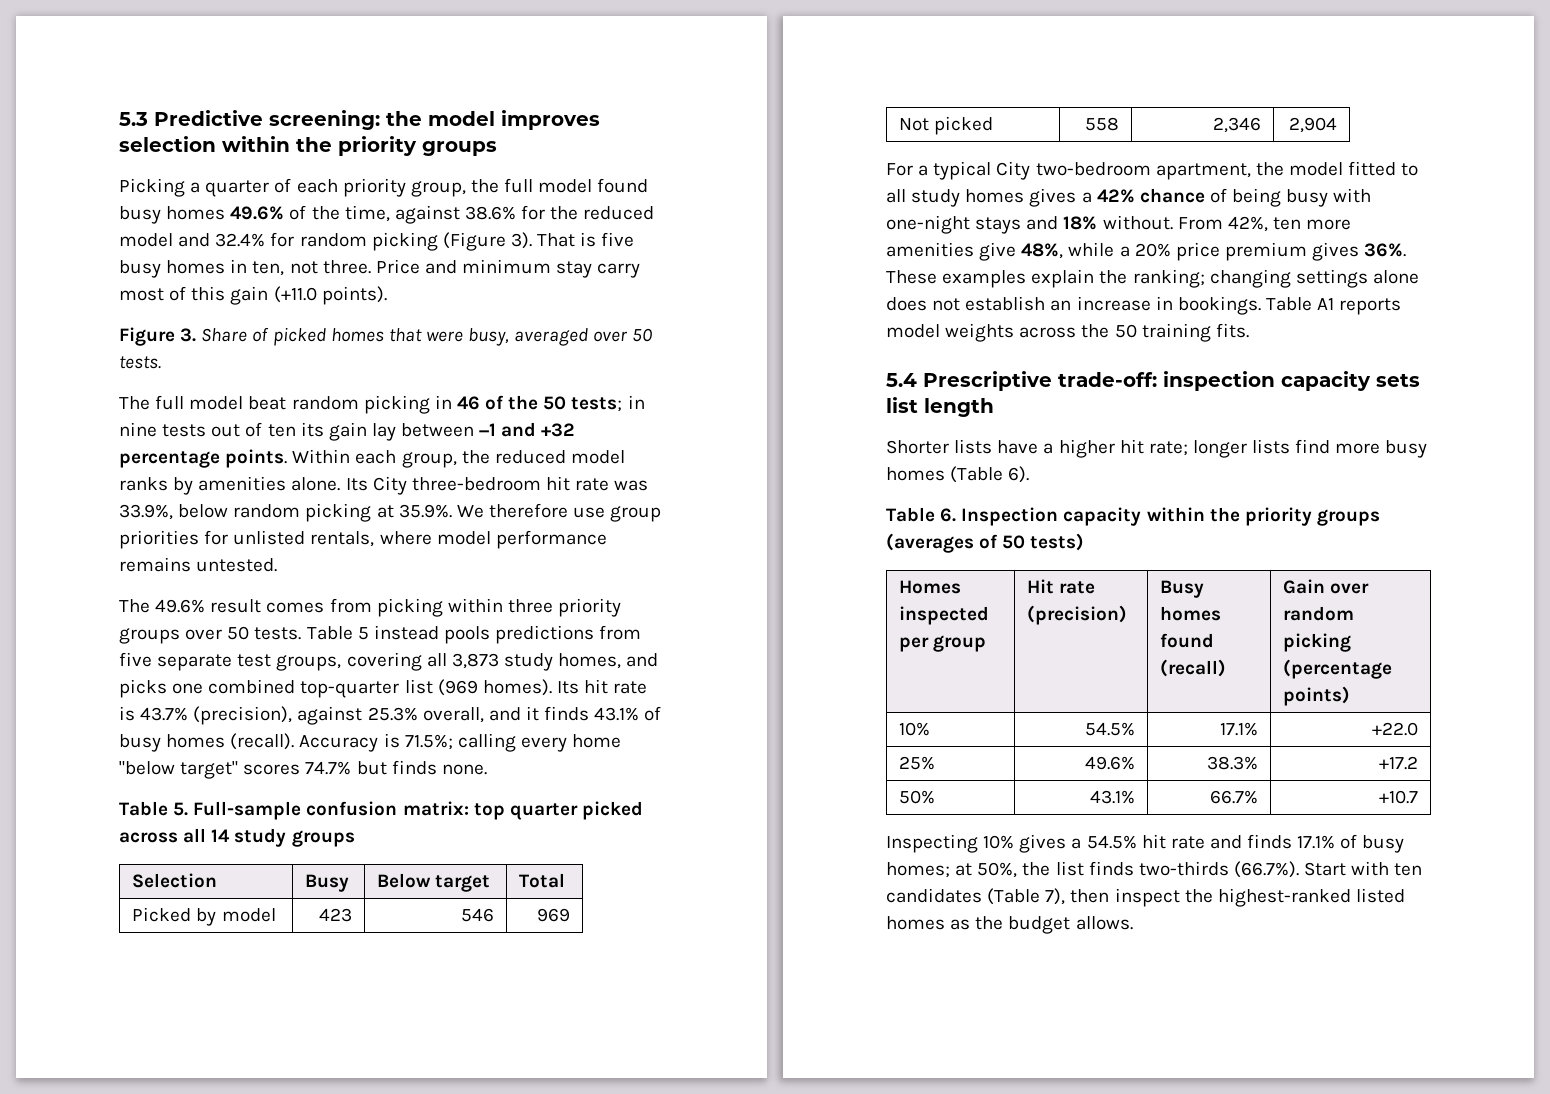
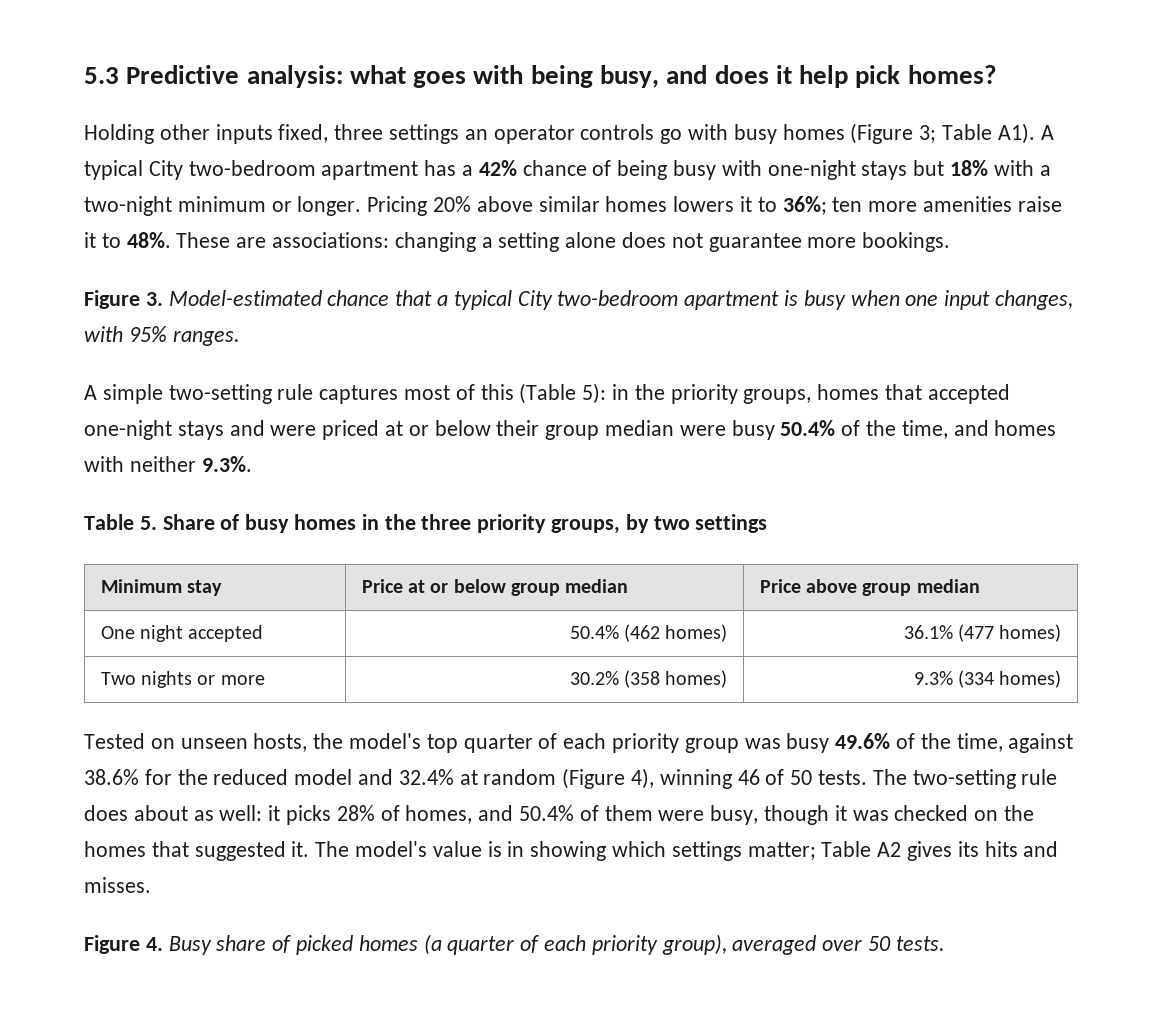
- 5.3 Predictive screening: the model improves selection within the priority groups
- Picking a quarter of each priority group, the full model found busy homes 49.6% of the time, against 38.6% for the reduced model and 32.4% for random picking (Figure 3). That is five busy homes in ten, not three. Price and minimum stay carry most of this gain (+11.0 points).
- Figure 3. Share of picked homes that were busy, averaged over 50 tests.
- The full model beat random picking in 46 of the 50 tests; in nine tests out of ten its gain lay between −1 and +32 percentage points. Within each group, the reduced model ranks by amenities alone. Its City three-bedroom hit rate was 33.9%, below random picking at 35.9%. We therefore use group priorities for unlisted rentals, where model performance remains untested.
- The 49.6% result comes from picking within three priority groups over 50 tests. Table 5 instead pools predictions from five separate test groups, covering all 3,873 study homes, and picks one combined top-quarter list (969 homes). Its hit rate is 43.7% (precision), against 25.3% overall, and it finds 43.1% of busy homes (recall). Accuracy is 71.5%; calling every home "below target" scores 74.7% but finds none.
- Table 5. Full-sample confusion matrix: top quarter picked across all 14 study groups
- Selection | Busy | Below target | Total
- Picked by model | 423 | 546 | 969
- Not picked | 558 | 2,346 | 2,904
- For a typical City two-bedroom apartment, the model fitted to all study homes gives a 42% chance of being busy with one-night stays and 18% without. From 42%, ten more amenities give 48%, while a 20% price premium gives 36%. These examples explain the ranking; changing settings alone does not establish an increase in bookings. Table A1 reports model weights across the 50 training fits.
- 5.4 Prescriptive trade-off: inspection capacity sets list length
- Shorter lists have a higher hit rate; longer lists find more busy homes (Table 6).
- Table 6. Inspection capacity within the priority groups (averages of 50 tests)
- Homes inspected per group | Hit rate (precision) | Busy homes found (recall) | Gain over random picking (percentage points)
- 10% | 54.5% | 17.1% | +22.0
- 25% | 49.6% | 38.3% | +17.2
- 50% | 43.1% | 66.7% | +10.7
- Inspecting 10% gives a 54.5% hit rate and finds 17.1% of busy homes; at 50%, the list finds two-thirds (66.7%). Start with ten candidates (Table 7), then inspect the highest-ranked listed homes as the budget allows.
+ 5.3 Predictive analysis: what goes with being busy, and does it help pick homes?
+ Holding other inputs fixed, three settings an operator controls go with busy homes (Figure 3; Table A1). A typical City two-bedroom apartment has a 42% chance of being busy with one-night stays but 18% with a two-night minimum or longer. Pricing 20% above similar homes lowers it to 36%; ten more amenities raise it to 48%. These are associations: changing a setting alone does not guarantee more bookings.
+ Figure 3. Model-estimated chance that a typical City two-bedroom apartment is busy when one input changes, with 95% ranges.
+ A simple two-setting rule captures most of this (Table 5): in the priority groups, homes that accepted one-night stays and were priced at or below their group median were busy 50.4% of the time, and homes with neither 9.3%.
+ Table 5. Share of busy homes in the three priority groups, by two settings
+ Minimum stay | Price at or below group median | Price above group median
+ One night accepted | 50.4% (462 homes) | 36.1% (477 homes)
+ Two nights or more | 30.2% (358 homes) | 9.3% (334 homes)
+ Tested on unseen hosts, the model's top quarter of each priority group was busy 49.6% of the time, against 38.6% for the reduced model and 32.4% at random (Figure 4), winning 46 of 50 tests. The two-setting rule does about as well: it picks 28% of homes, and 50.4% of them were busy, though it was checked on the homes that suggested it. The model's value is in showing which settings matter; Table A2 gives its hits and misses.
+ Figure 4. Busy share of picked homes (a quarter of each priority group), averaged over 50 tests.

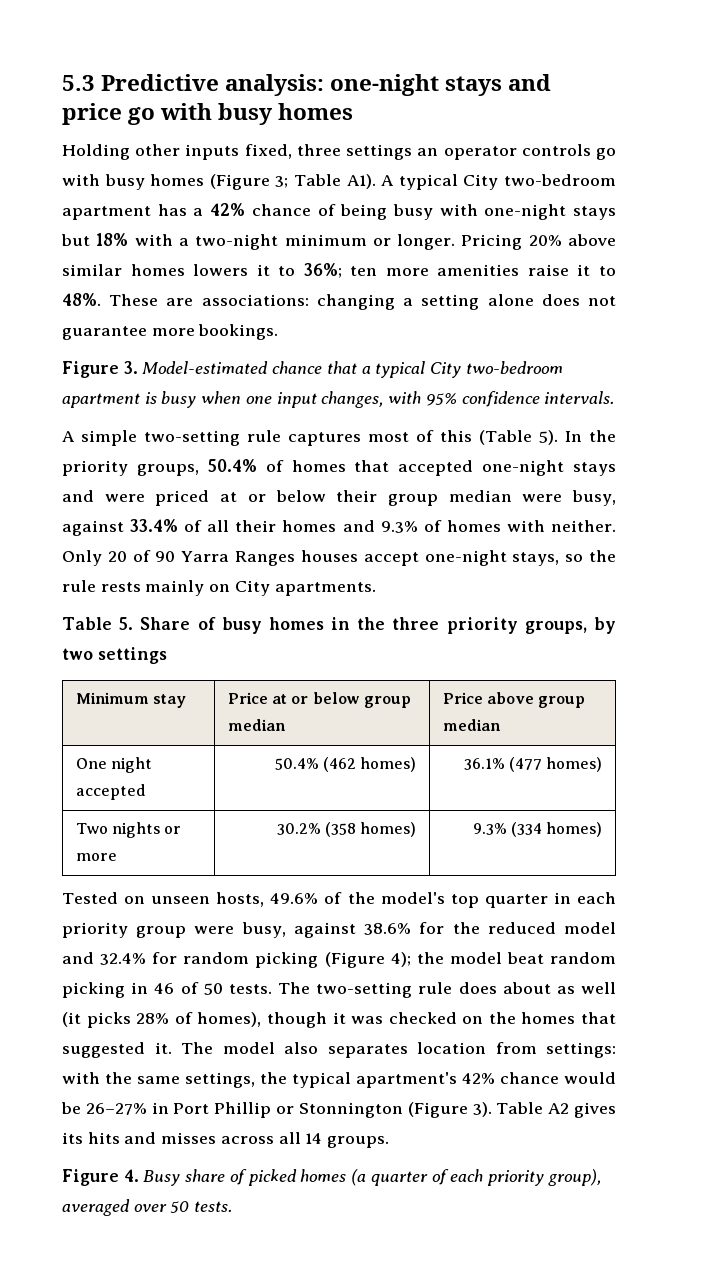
- 5.3 Predictive analysis: what goes with being busy, and does it help pick homes?
+ 5.3 Predictive analysis: one-night stays and price go with busy homes
- Figure 3. Model-estimated chance that a typical City two-bedroom apartment is busy when one input changes, with 95% ranges.
+ Figure 3. Model-estimated chance that a typical City two-bedroom apartment is busy when one input changes, with 95% confidence intervals.
- A simple two-setting rule captures most of this (Table 5): in the priority groups, homes that accepted one-night stays and were priced at or below their group median were busy 50.4% of the time, and homes with neither 9.3%.
+ A simple two-setting rule captures most of this (Table 5). In the priority groups, 50.4% of homes that accepted one-night stays and were priced at or below their group median were busy, against 33.4% of all their homes and 9.3% of homes with neither. Only 20 of 90 Yarra Ranges houses accept one-night stays, so the rule rests mainly on City apartments.
- Tested on unseen hosts, the model's top quarter of each priority group was busy 49.6% of the time, against 38.6% for the reduced model and 32.4% at random (Figure 4), winning 46 of 50 tests.
+ Tested on unseen hosts, 49.6% of the model's top quarter in each priority group were busy, against 38.6% for the reduced model and 32.4% for random picking (Figure 4); the model beat random picking in 46 of 50 tests.
- The two-setting rule does about as well: it picks 28% of homes, and 50.4% of them were busy, though it was checked on the homes that suggested it.
+ The two-setting rule does about as well (it picks 28% of homes), though it was checked on the homes that suggested it.
- The model's value is in showing which settings matter; Table A2 gives its hits and misses.
+ The model also separates location from settings: with the same settings, the typical apartment's 42% chance would be 26–27% in Port Phillip or Stonnington (Figure 3). Table A2 gives its hits and misses across all 14 groups.

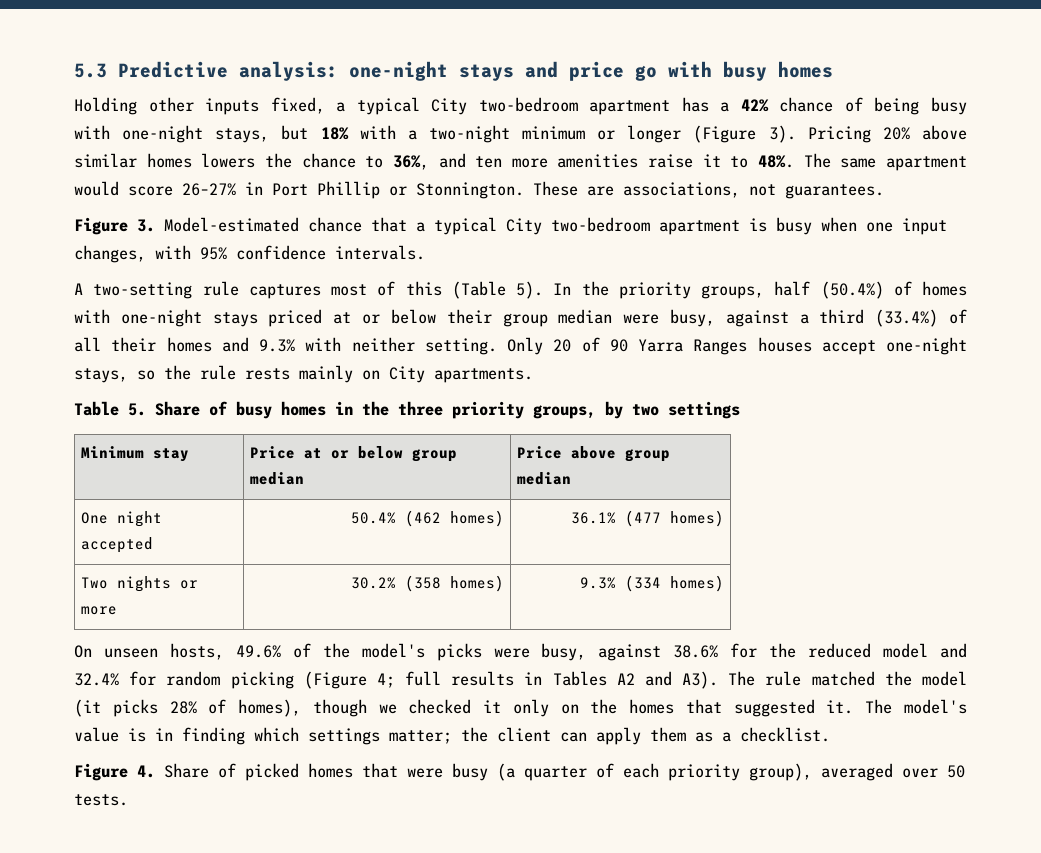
- Holding other inputs fixed, three settings an operator controls go with busy homes (Figure 3; Table A1). A typical City two-bedroom apartment has a 42% chance of being busy with one-night stays but 18% with a two-night minimum or longer.
+ Holding other inputs fixed, a typical City two-bedroom apartment has a 42% chance of being busy with one-night stays, but 18% with a two-night minimum or longer (Figure 3).
- Pricing 20% above similar homes lowers it to 36%; ten more amenities raise it to 48%.
+ Pricing 20% above similar homes lowers the chance to 36%, and ten more amenities raise it to 48%.
- These are associations: changing a setting alone does not guarantee more bookings.
+ The same apartment would score 26–27% in Port Phillip or Stonnington. These are associations, not guarantees.
- A simple two-setting rule captures most of this (Table 5).
+ A two-setting rule captures most of this (Table 5).
- In the priority groups, 50.4% of homes that accepted one-night stays and were priced at or below their group median were busy, against 33.4% of all their homes and 9.3% of homes with neither.
+ In the priority groups, half (50.4%) of homes with one-night stays priced at or below their group median were busy, against a third (33.4%) of all their homes and 9.3% with neither setting.
- Tested on unseen hosts, 49.6% of the model's top quarter in each priority group were busy, against 38.6% for the reduced model and 32.4% for random picking (Figure 4); the model beat random picking in 46 of 50 tests. The two-setting rule does about as well (it picks 28% of homes), though it was checked on the homes that suggested it.
+ On unseen hosts, 49.6% of the model's picks were busy, against 38.6% for the reduced model and 32.4% for random picking (Figure 4; full results in Tables A2 and A3). The rule matched the model (it picks 28% of homes), though we checked it only on the homes that suggested it.
- The model also separates location from settings: with the same settings, the typical apartment's 42% chance would be 26–27% in Port Phillip or Stonnington (Figure 3). Table A2 gives its hits and misses across all 14 groups.
+ The model's value is in finding which settings matter; the client can apply them as a checklist.
- Figure 4. Busy share of picked homes (a quarter of each priority group), averaged over 50 tests.
+ Figure 4. Share of picked homes that were busy (a quarter of each priority group), averaged over 50 tests.

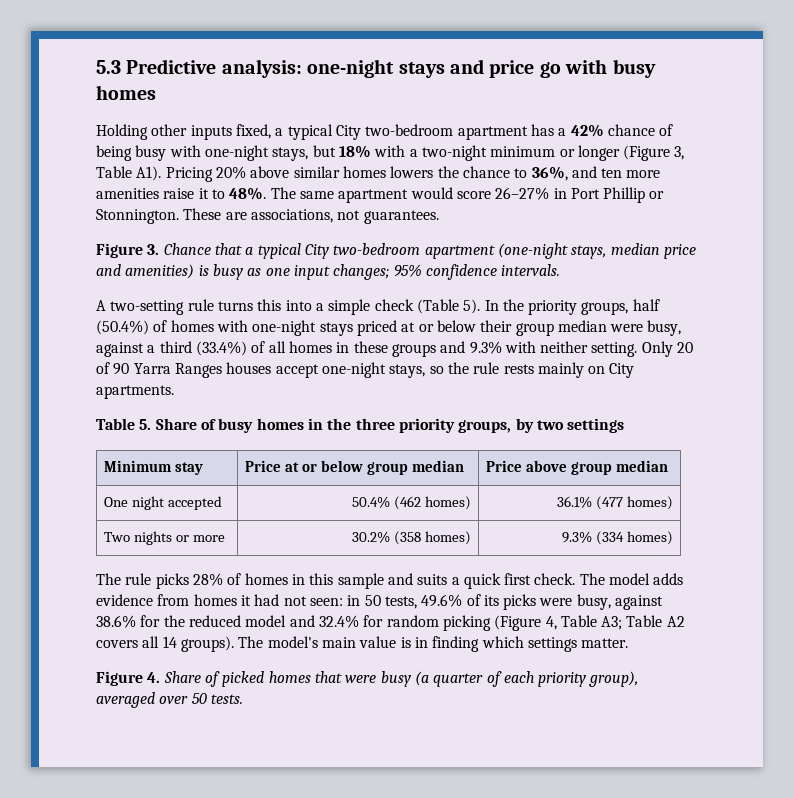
- Holding other inputs fixed, a typical City two-bedroom apartment has a 42% chance of being busy with one-night stays, but 18% with a two-night minimum or longer (Figure 3). Pricing 20% above similar homes lowers the chance to 36%, and ten more amenities raise it to 48%.
+ Holding other inputs fixed, a typical City two-bedroom apartment has a 42% chance of being busy with one-night stays, but 18% with a two-night minimum or longer (Figure 3, Table A1). Pricing 20% above similar homes lowers the chance to 36%, and ten more amenities raise it to 48%.
- Figure 3. Model-estimated chance that a typical City two-bedroom apartment is busy when one input changes, with 95% confidence intervals.
+ Figure 3. Chance that a typical City two-bedroom apartment (one-night stays, median price and amenities) is busy as one input changes; 95% confidence intervals.
- A two-setting rule captures most of this (Table 5).
+ A two-setting rule turns this into a simple check (Table 5).
- In the priority groups, half (50.4%) of homes with one-night stays priced at or below their group median were busy, against a third (33.4%) of all their homes and 9.3% with neither setting.
+ In the priority groups, half (50.4%) of homes with one-night stays priced at or below their group median were busy, against a third (33.4%) of all homes in these groups and 9.3% with neither setting.
- On unseen hosts, 49.6% of the model's picks were busy, against 38.6% for the reduced model and 32.4% for random picking (Figure 4; full results in Tables A2 and A3). The rule matched the model (it picks 28% of homes), though we checked it only on the homes that suggested it.
+ The rule picks 28% of homes in this sample and suits a quick first check. The model adds evidence from homes it had not seen: in 50 tests, 49.6% of its picks were busy, against 38.6% for the reduced model and 32.4% for random picking (Figure 4, Table A3; Table A2 covers all 14 groups).
- The model's value is in finding which settings matter; the client can apply them as a checklist.
+ The model's main value is in finding which settings matter.

